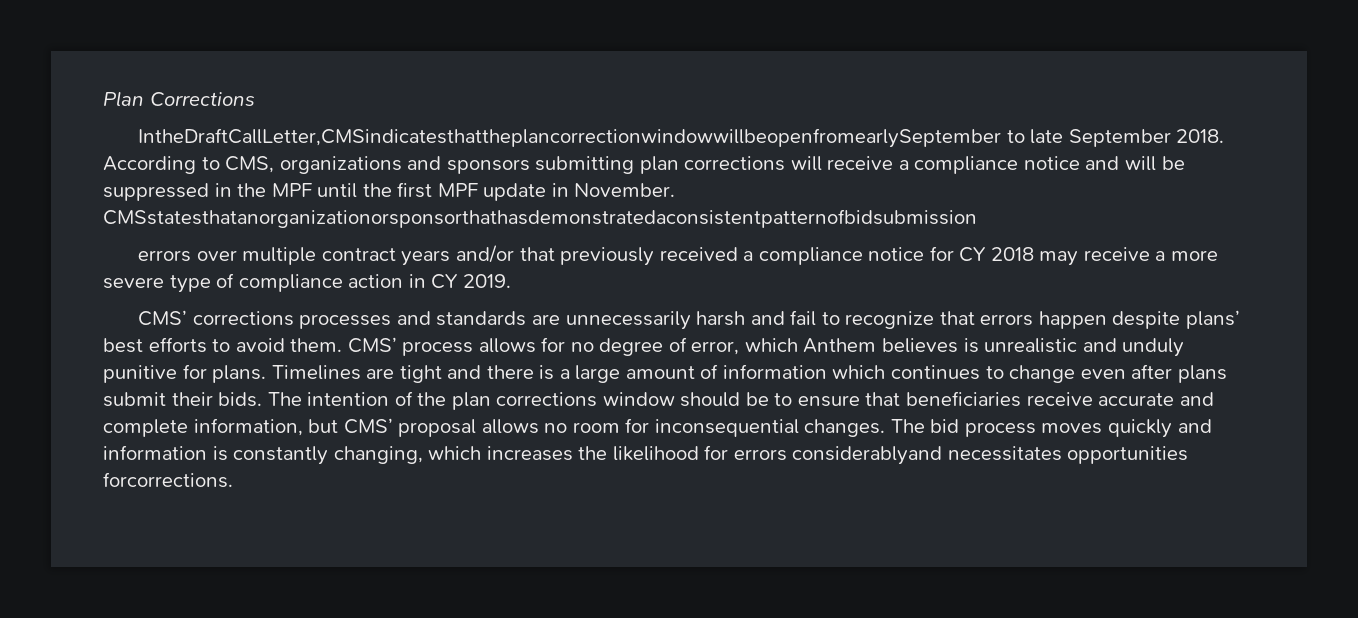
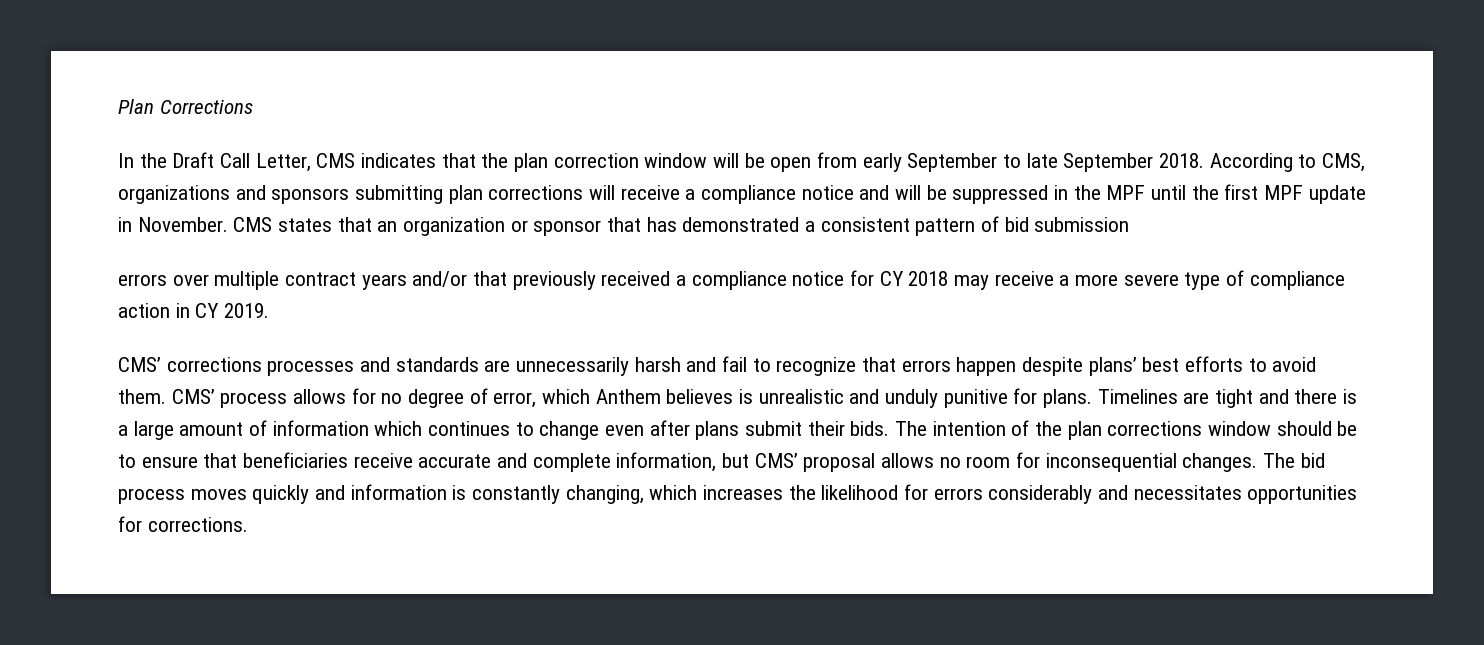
- IntheDraftCallLetter,CMSindicatesthattheplancorrectionwindowwillbeopenfromearlySeptember to late September 2018.
+ In the Draft Call Letter, CMS indicates that the plan correction window will be open from early September to late September 2018.
- CMSstatesthatanorganizationorsponsorthathasdemonstratedaconsistentpatternofbidsubmission
+ CMS states that an organization or sponsor that has demonstrated a consistent pattern of bid submission
- The bid process moves quickly and information is constantly changing, which increases the likelihood for errors considerablyand necessitates opportunities forcorrections.
+ The bid process moves quickly and information is constantly changing, which increases the likelihood for errors considerably and necessitates opportunities for corrections.

